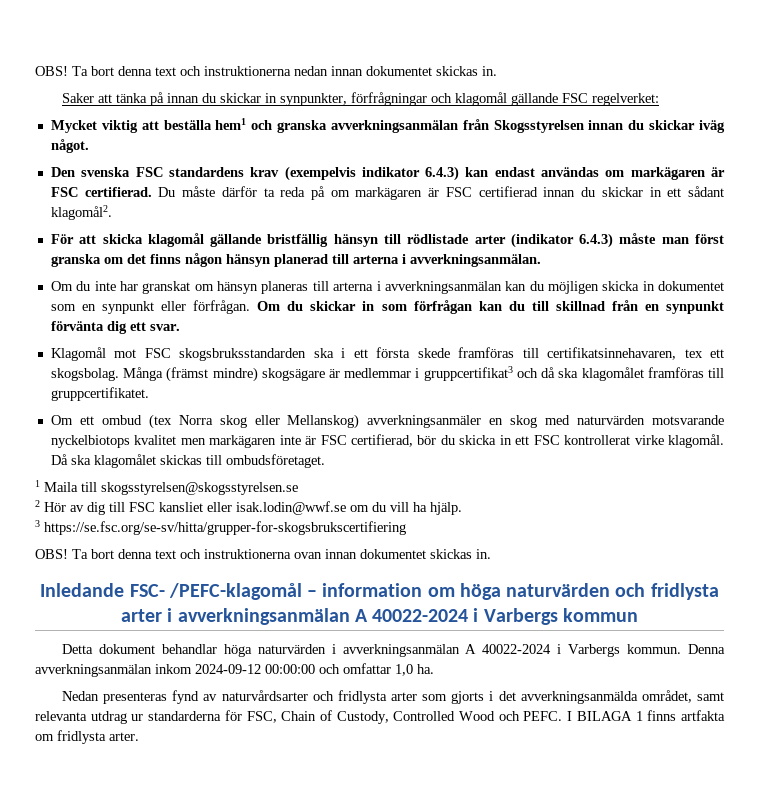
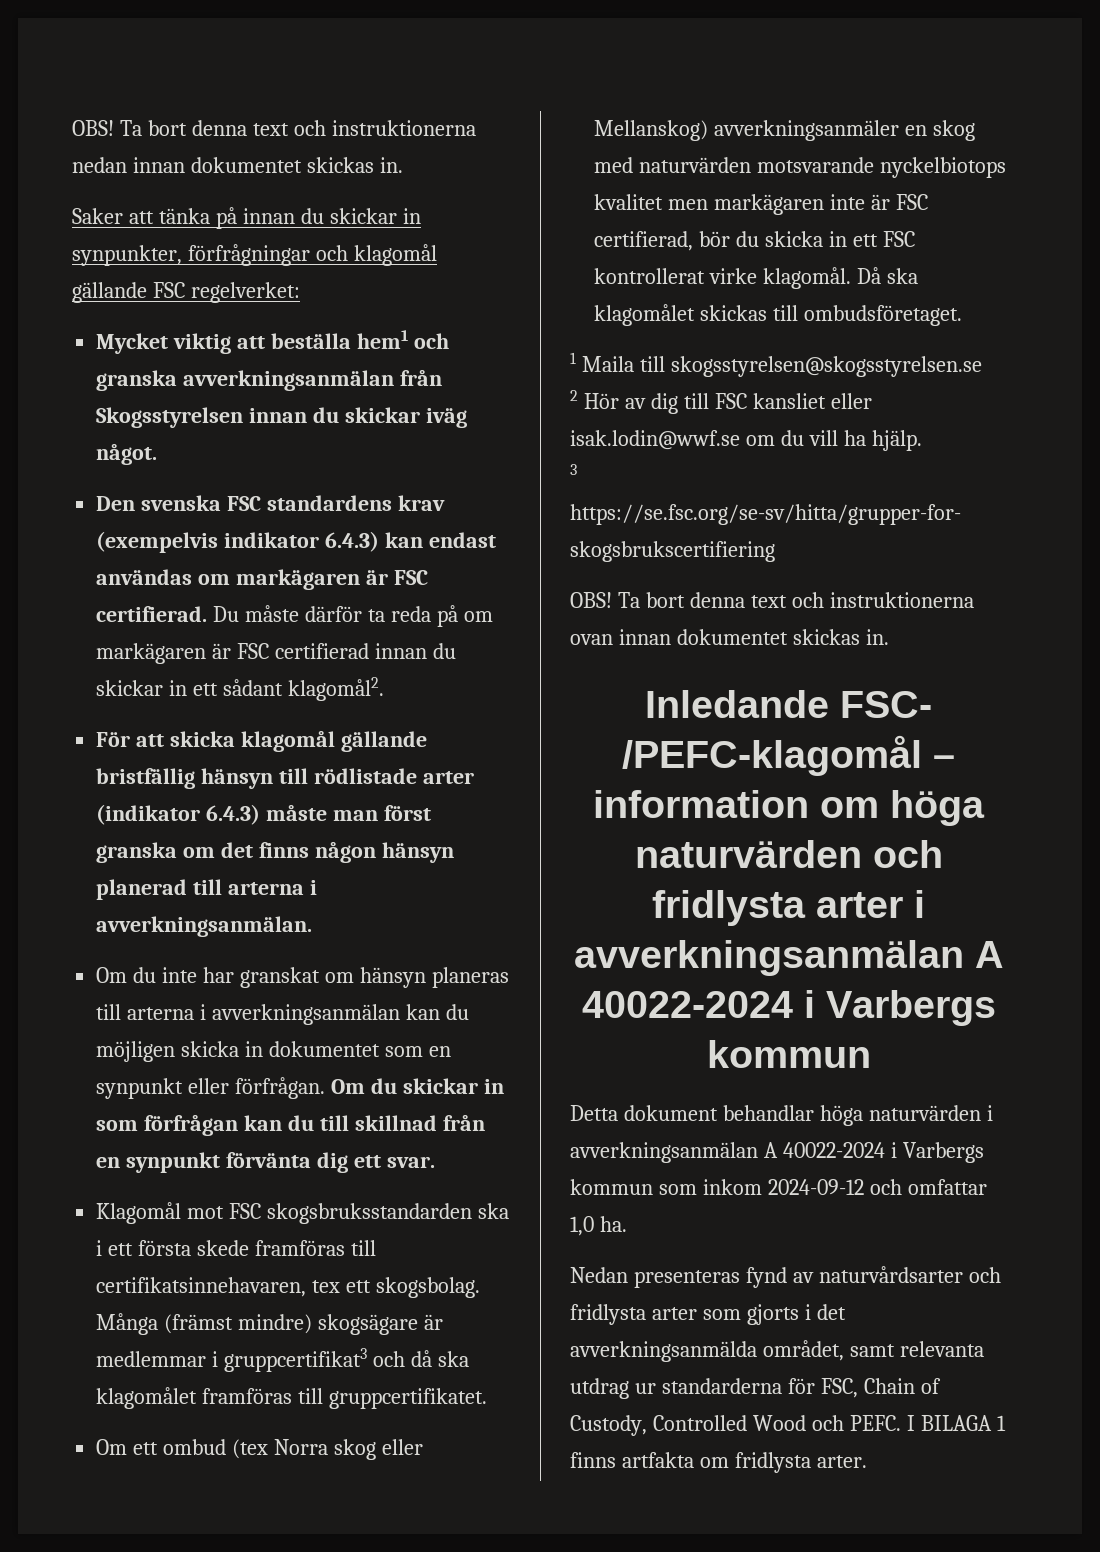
- Detta dokument behandlar höga naturvärden i avverkningsanmälan A 40022-2024 i Varbergs kommun. Denna avverkningsanmälan inkom 2024-09-12 00:00:00 och omfattar 1,0 ha.
+ Detta dokument behandlar höga naturvärden i avverkningsanmälan A 40022-2024 i Varbergs kommun som inkom 2024-09-12 och omfattar 1,0 ha.

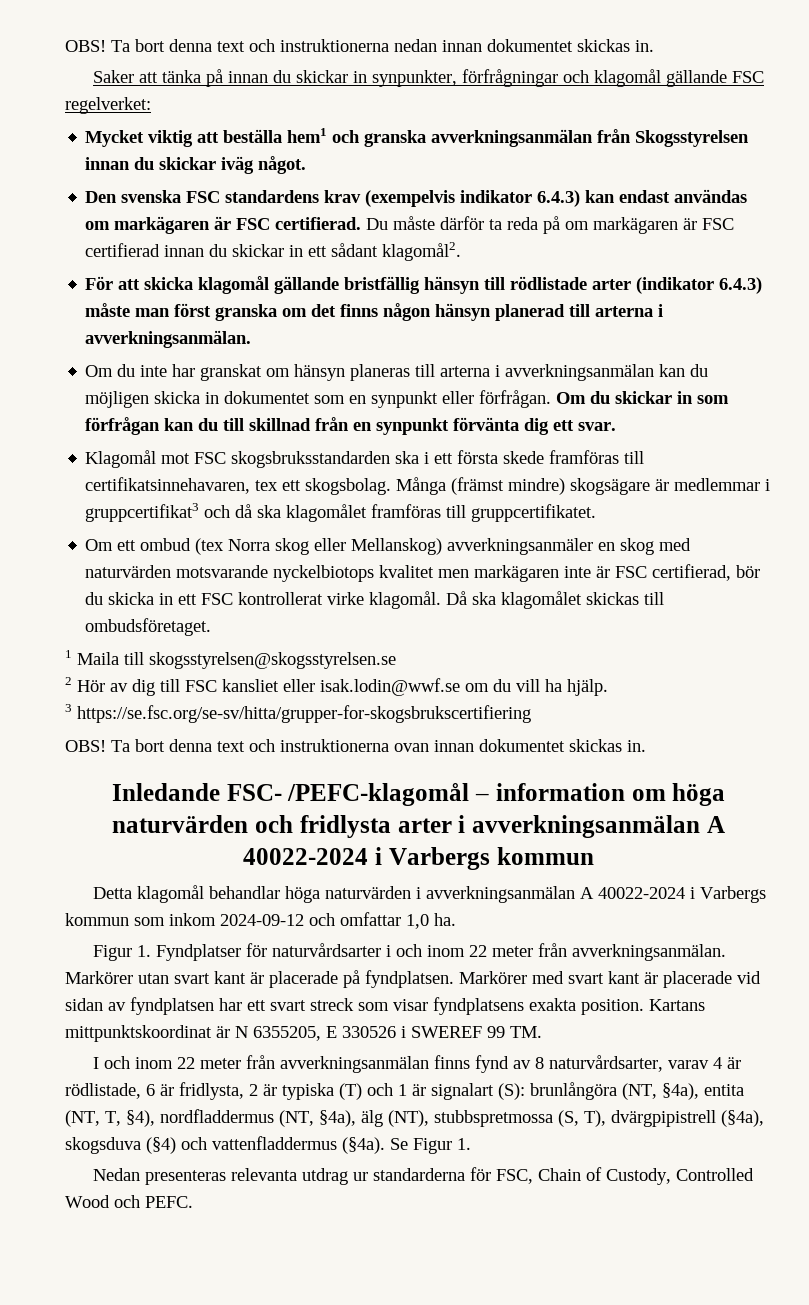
- Detta dokument behandlar höga naturvärden i avverkningsanmälan A 40022-2024 i Varbergs kommun som inkom 2024-09-12 och omfattar 1,0 ha.
+ Detta klagomål behandlar höga naturvärden i avverkningsanmälan A 40022-2024 i Varbergs kommun som inkom 2024-09-12 och omfattar 1,0 ha.
- Nedan presenteras fynd av naturvårdsarter och fridlysta arter som gjorts i det avverkningsanmälda området, samt relevanta utdrag ur standarderna för FSC, Chain of Custody, Controlled Wood och PEFC. I BILAGA 1 finns artfakta om fridlysta arter.
+ Figur 1. Fyndplatser för naturvårdsarter i och inom 22 meter från avverkningsanmälan. Markörer utan svart kant är placerade på fyndplatsen. Markörer med svart kant är placerade vid sidan av fyndplatsen har ett svart streck som visar fyndplatsens exakta position. Kartans mittpunktskoordinat är N 6355205, E 330526 i SWEREF 99 TM.
+ I och inom 22 meter från avverkningsanmälan finns fynd av 8 naturvårdsarter, varav 4 är rödlistade, 6 är fridlysta, 2 är typiska (T) och 1 är signalart (S): brunlångöra (NT, §4a), entita (NT, T, §4), nordfladdermus (NT, §4a), älg (NT), stubbspretmossa (S, T), dvärgpipistrell (§4a), skogsduva (§4) och vattenfladdermus (§4a). Se Figur 1.
+ Nedan presenteras relevanta utdrag ur standarderna för FSC, Chain of Custody, Controlled Wood och PEFC.

